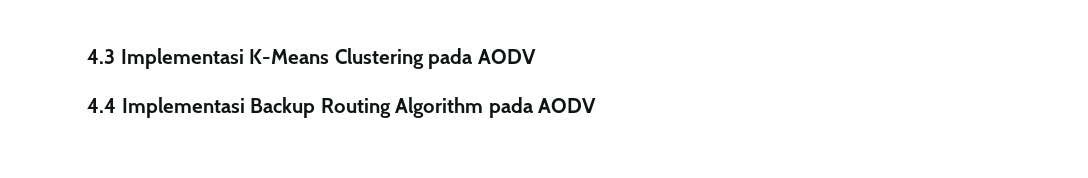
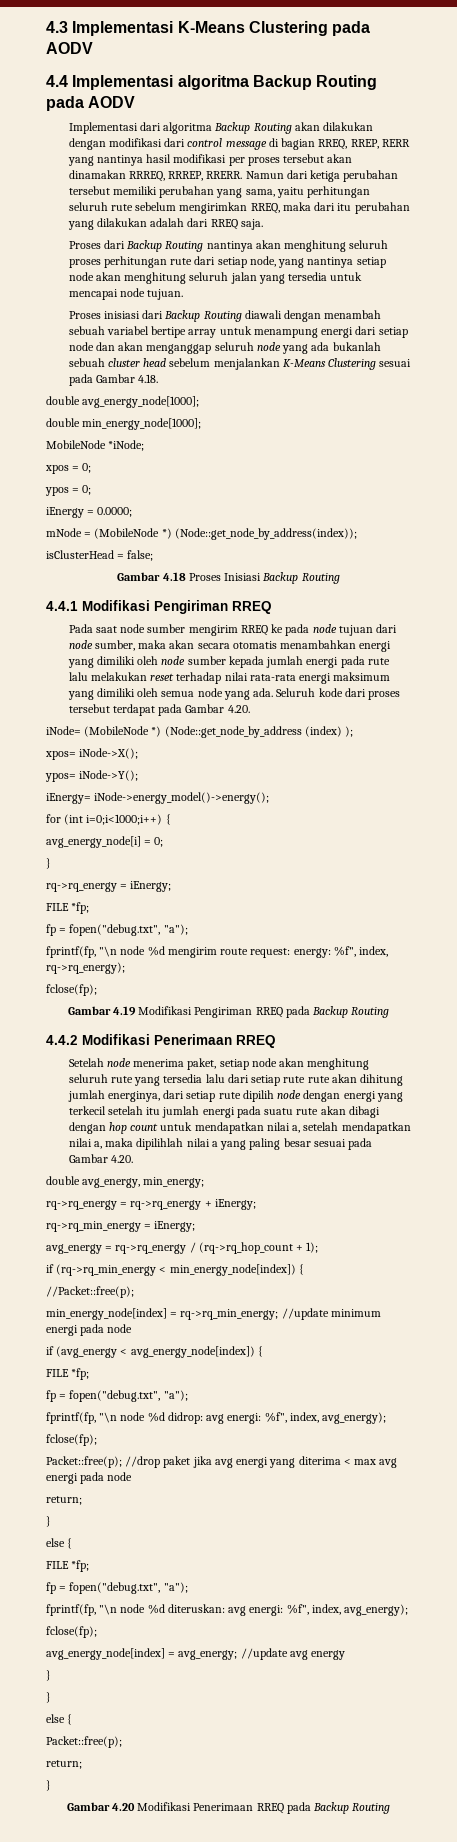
- 4.4 Implementasi Backup Routing Algorithm pada AODV
+ 4.4 Implementasi algoritma Backup Routing pada AODV
+ Implementasi dari algoritma Backup Routing akan dilakukan dengan modifikasi dari control message di bagian RREQ, RREP, RERR yang nantinya hasil modifikasi per proses tersebut akan dinamakan RRREQ, RRREP, RRERR. Namun dari ketiga perubahan tersebut memiliki perubahan yang sama, yaitu perhitungan seluruh rute sebelum mengirimkan RREQ, maka dari itu perubahan yang dilakukan adalah dari RREQ saja.
+ Proses dari Backup Routing nantinya akan menghitung seluruh proses perhitungan rute dari setiap node, yang nantinya setiap node akan menghitung seluruh jalan yang tersedia untuk mencapai node tujuan.
+ Proses inisiasi dari Backup Routing diawali dengan menambah sebuah variabel bertipe array untuk menampung energi dari setiap node dan akan menganggap seluruh node yang ada bukanlah sebuah cluster head sebelum menjalankan K-Means Clustering sesuai pada Gambar 4.18.
+ double avg_energy_node[1000];
+ double min_energy_node[1000];
+ MobileNode *iNode;
+ xpos = 0;
+ ypos = 0;
+ iEnergy = 0.0000;
+ mNode = (MobileNode *) (Node::get_node_by_address(index));
+ isClusterHead = false;
+ Gambar 4.18 Proses Inisiasi Backup Routing
+ 4.4.1 Modifikasi Pengiriman RREQ
+ Pada saat node sumber mengirim RREQ ke pada node tujuan dari node sumber, maka akan secara otomatis menambahkan energi yang dimiliki oleh node sumber kepada jumlah energi pada rute lalu melakukan reset terhadap nilai rata-rata energi maksimum yang dimiliki oleh semua node yang ada. Seluruh kode dari proses tersebut terdapat pada Gambar 4.20.
+ iNode= (MobileNode *) (Node::get_node_by_address (index) );
+ xpos= iNode->X();
+ ypos= iNode->Y();
+ iEnergy= iNode->energy_model()->energy();
+ for (int i=0;i<1000;i++) {
+ avg_energy_node[i] = 0;
+ }
+ rq->rq_energy = iEnergy;
+ FILE *fp;
+ fp = fopen("debug.txt", "a");
+ fprintf(fp, "\n node %d mengirim route request: energy: %f", index, rq->rq_energy);
+ fclose(fp);
+ Gambar 4.19 Modifikasi Pengiriman RREQ pada Backup Routing
+ 4.4.2 Modifikasi Penerimaan RREQ
+ Setelah node menerima paket, setiap node akan menghitung seluruh rute yang tersedia lalu dari setiap rute rute akan dihitung jumlah energinya, dari setiap rute dipilih node dengan energi yang terkecil setelah itu jumlah energi pada suatu rute akan dibagi dengan hop count untuk mendapatkan nilai a, setelah mendapatkan nilai a, maka dipilihlah nilai a yang paling besar sesuai pada Gambar 4.20.
+ double avg_energy, min_energy;
+ rq->rq_energy = rq->rq_energy + iEnergy;
+ rq->rq_min_energy = iEnergy;
+ avg_energy = rq->rq_energy / (rq->rq_hop_count + 1);
+ if (rq->rq_min_energy < min_energy_node[index]) {
+ //Packet::free(p);
+ min_energy_node[index] = rq->rq_min_energy; //update minimum energi pada node
+ if (avg_energy < avg_energy_node[index]) {
+ FILE *fp;
+ fp = fopen("debug.txt", "a");
+ fprintf(fp, "\n node %d didrop: avg energi: %f", index, avg_energy);
+ fclose(fp);
+ Packet::free(p); //drop paket jika avg energi yang diterima < max avg energi pada node
+ return;
+ }
+ else {
+ FILE *fp;
+ fp = fopen("debug.txt", "a");
+ fprintf(fp, "\n node %d diteruskan: avg energi: %f", index, avg_energy);
+ fclose(fp);
+ avg_energy_node[index] = avg_energy; //update avg energy
+ }
+ }
+ else {
+ Packet::free(p);
+ return;
+ }
+ Gambar 4.20 Modifikasi Penerimaan RREQ pada Backup Routing

